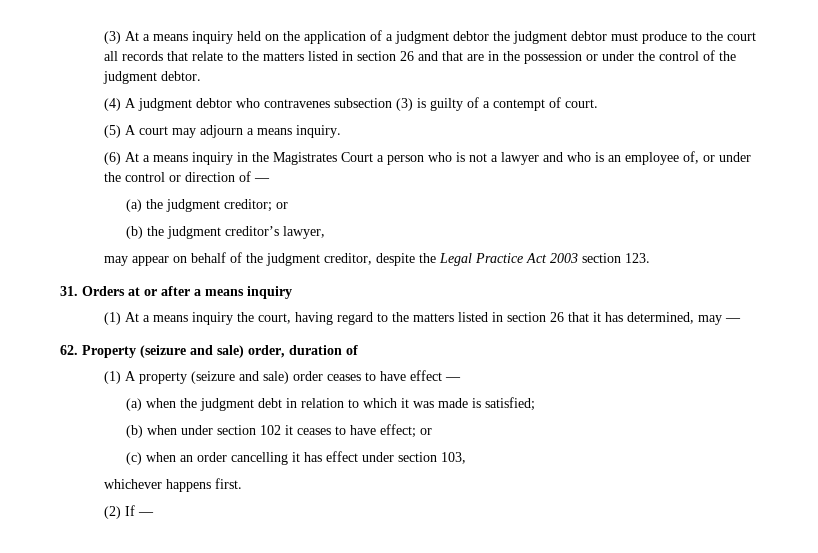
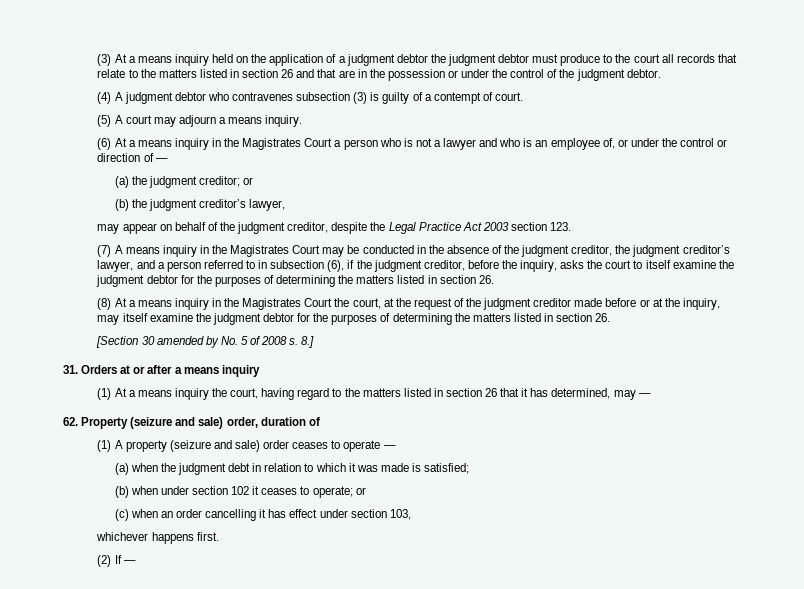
+ (7) A means inquiry in the Magistrates Court may be conducted in the absence of the judgment creditor, the judgment creditor’s lawyer, and a person referred to in subsection (6), if the judgment creditor, before the inquiry, asks the court to itself examine the judgment debtor for the purposes of determining the matters listed in section 26.
+ (8) At a means inquiry in the Magistrates Court the court, at the request of the judgment creditor made before or at the inquiry, may itself examine the judgment debtor for the purposes of determining the matters listed in section 26.
+ [Section 30 amended by No. 5 of 2008 s. 8.]
- (1) A property (seizure and sale) order ceases to have effect —
+ (1) A property (seizure and sale) order ceases to operate —
- (b) when under section 102 it ceases to have effect; or
+ (b) when under section 102 it ceases to operate; or

